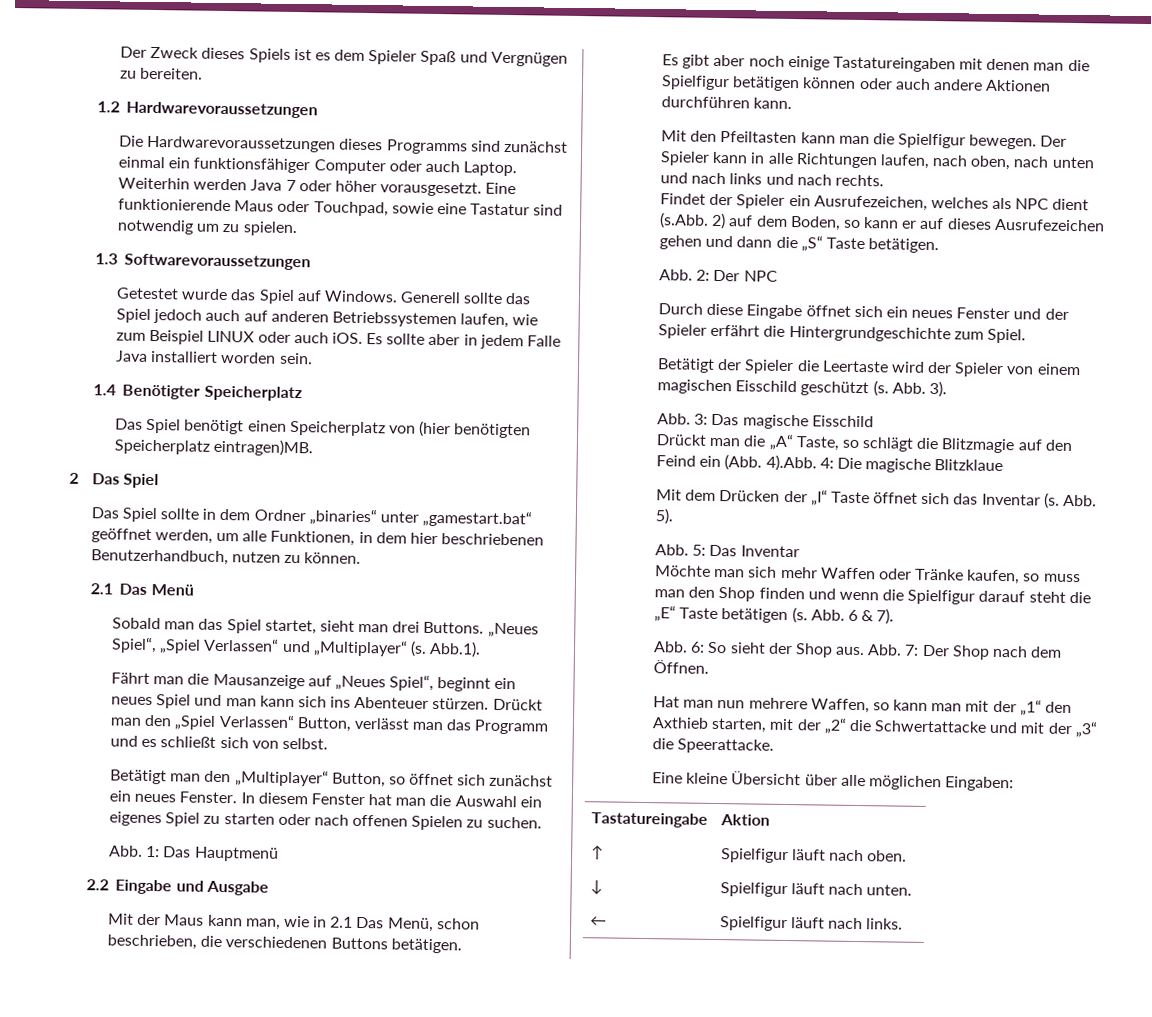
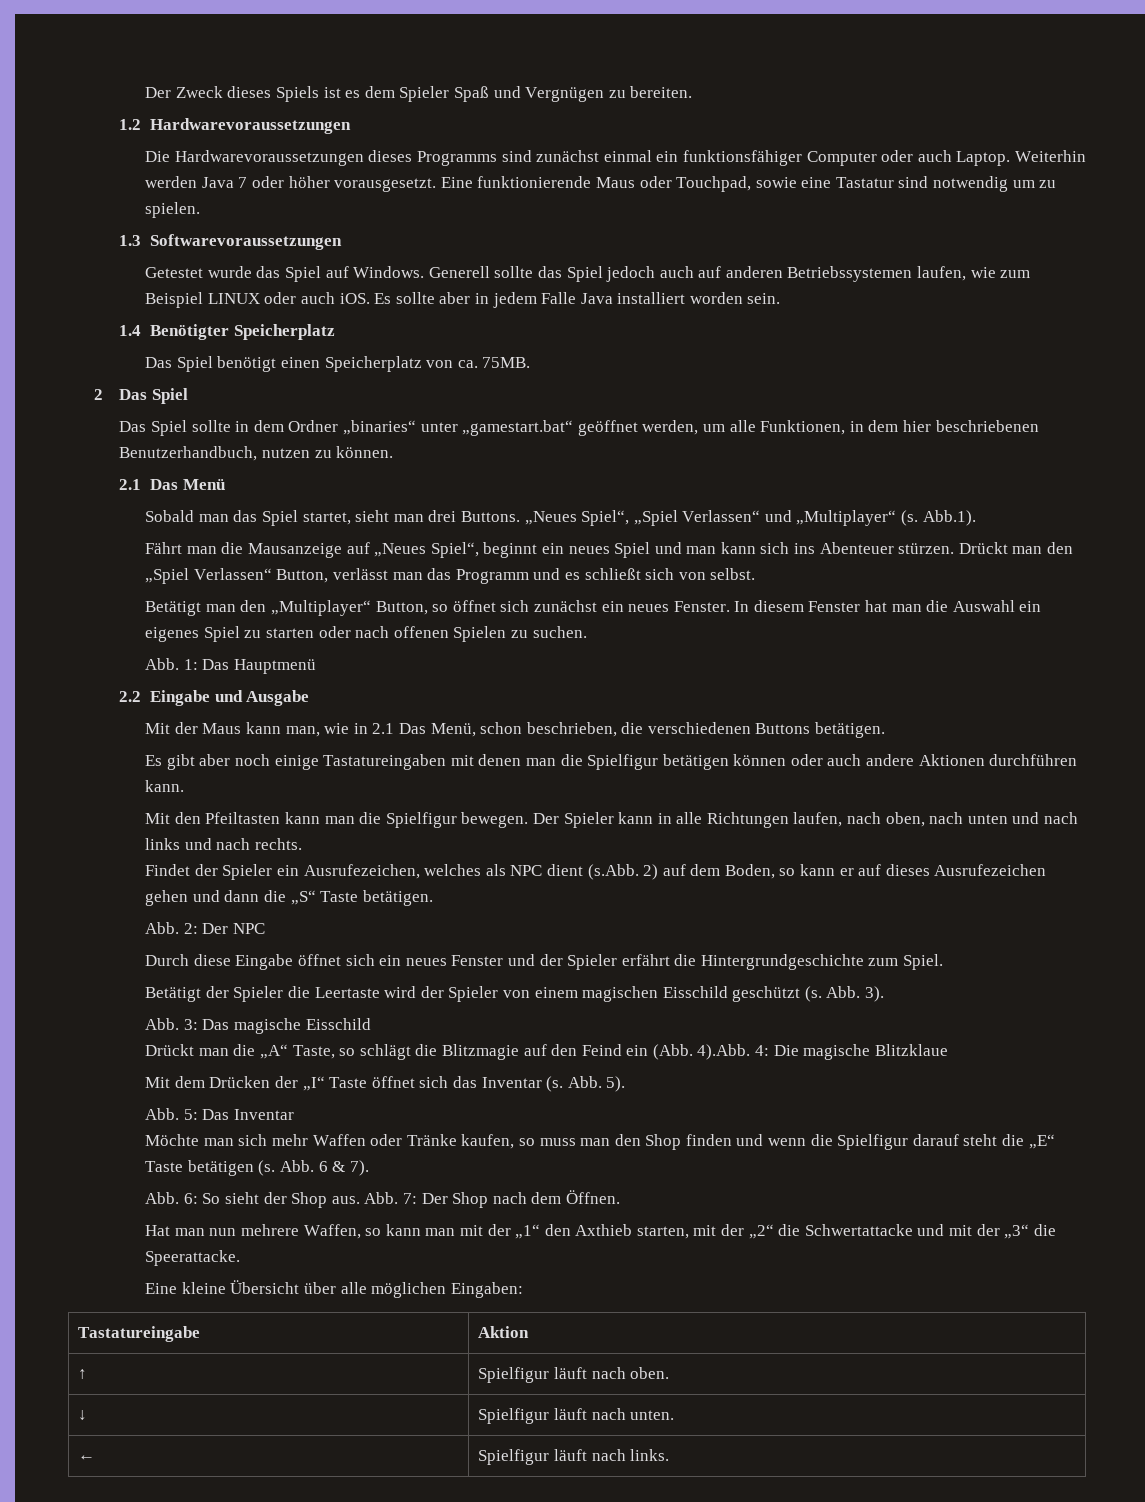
- Das Spiel benötigt einen Speicherplatz von (hier benötigten Speicherplatz eintragen)MB.
+ Das Spiel benötigt einen Speicherplatz von ca. 75MB.

